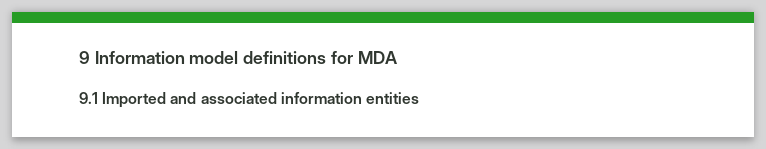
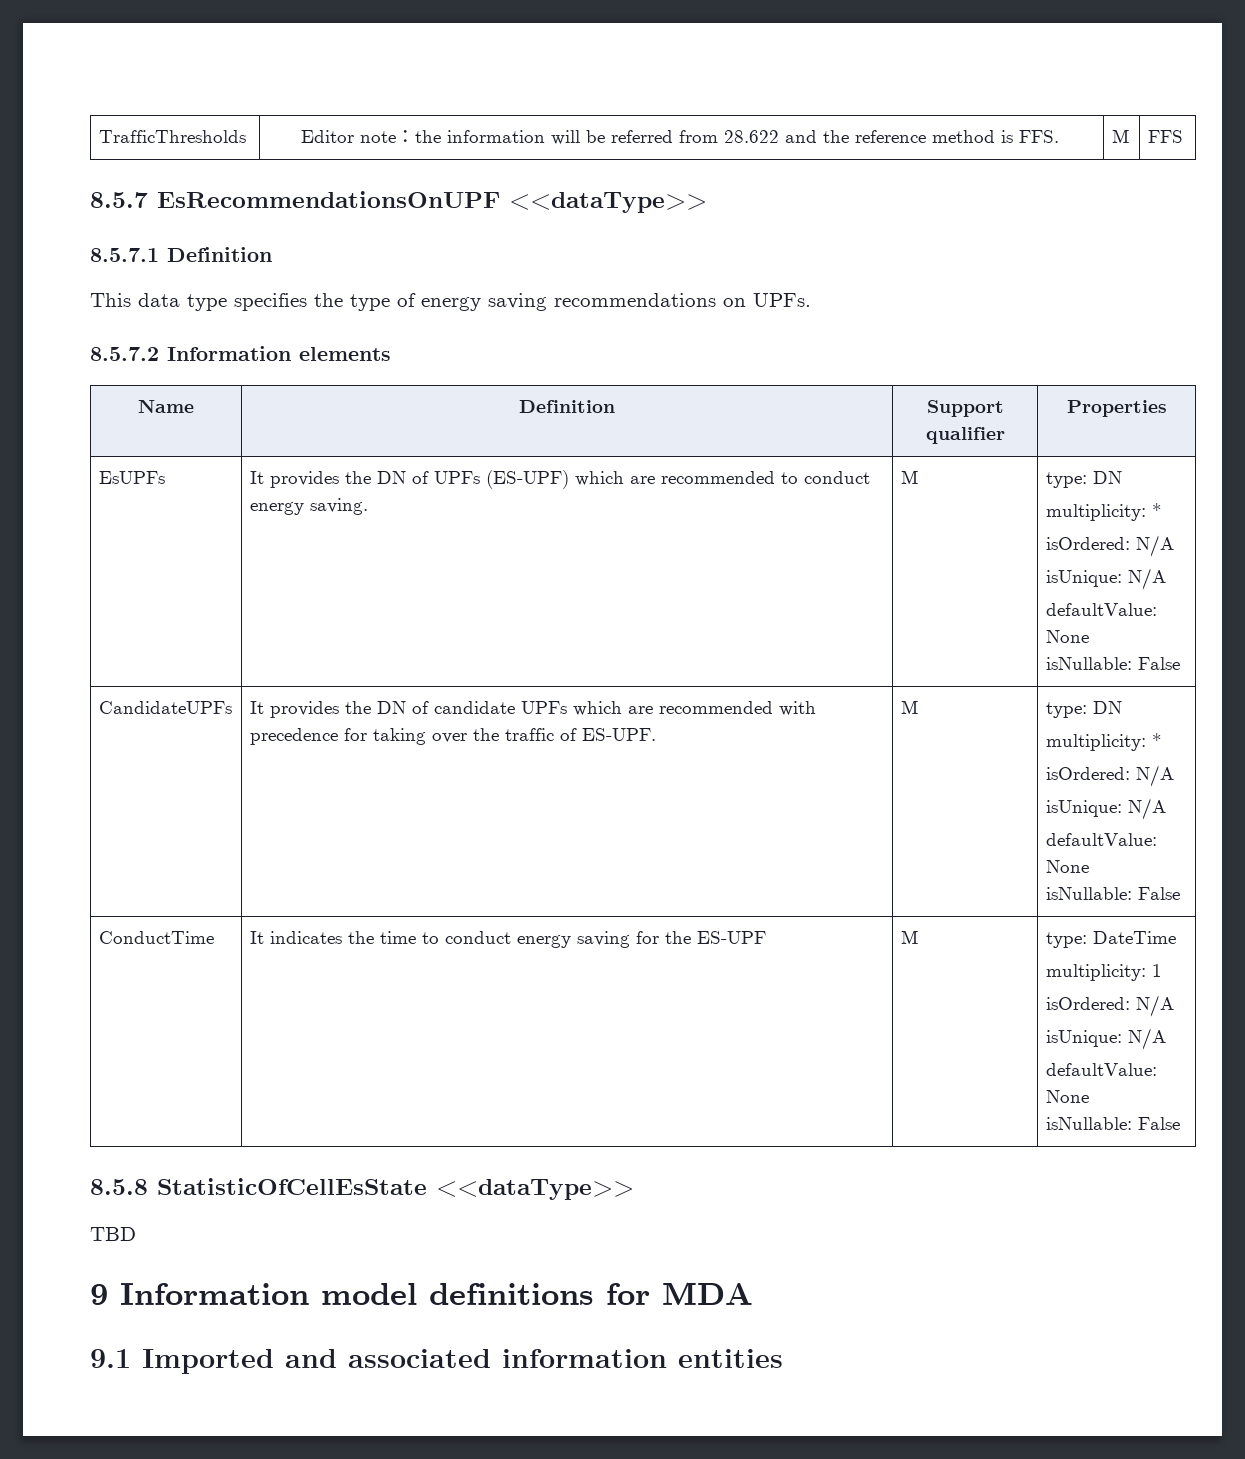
+ TrafficThresholds | Editor note：the information will be referred from 28.622 and the reference method is FFS. | M | FFS
+ 8.5.7 EsRecommendationsOnUPF <<dataType>>
+ 8.5.7.1 Definition
+ This data type specifies the type of energy saving recommendations on UPFs.
+ 8.5.7.2 Information elements
+ Name | Definition | Support qualifier | Properties
+ EsUPFs | It provides the DN of UPFs (ES-UPF) which are recommended to conduct energy saving. | M | type: DN
+ multiplicity: *
+ isOrdered: N/A
+ isUnique: N/A
+ defaultValue: None
+ isNullable: False
+ CandidateUPFs | It provides the DN of candidate UPFs which are recommended with precedence for taking over the traffic of ES-UPF. | M | type: DN
+ multiplicity: *
+ isOrdered: N/A
+ isUnique: N/A
+ defaultValue: None
+ isNullable: False
+ ConductTime | It indicates the time to conduct energy saving for the ES-UPF | M | type: DateTime
+ multiplicity: 1
+ isOrdered: N/A
+ isUnique: N/A
+ defaultValue: None
+ isNullable: False
+ 8.5.8 StatisticOfCellEsState <<dataType>>
+ TBD

